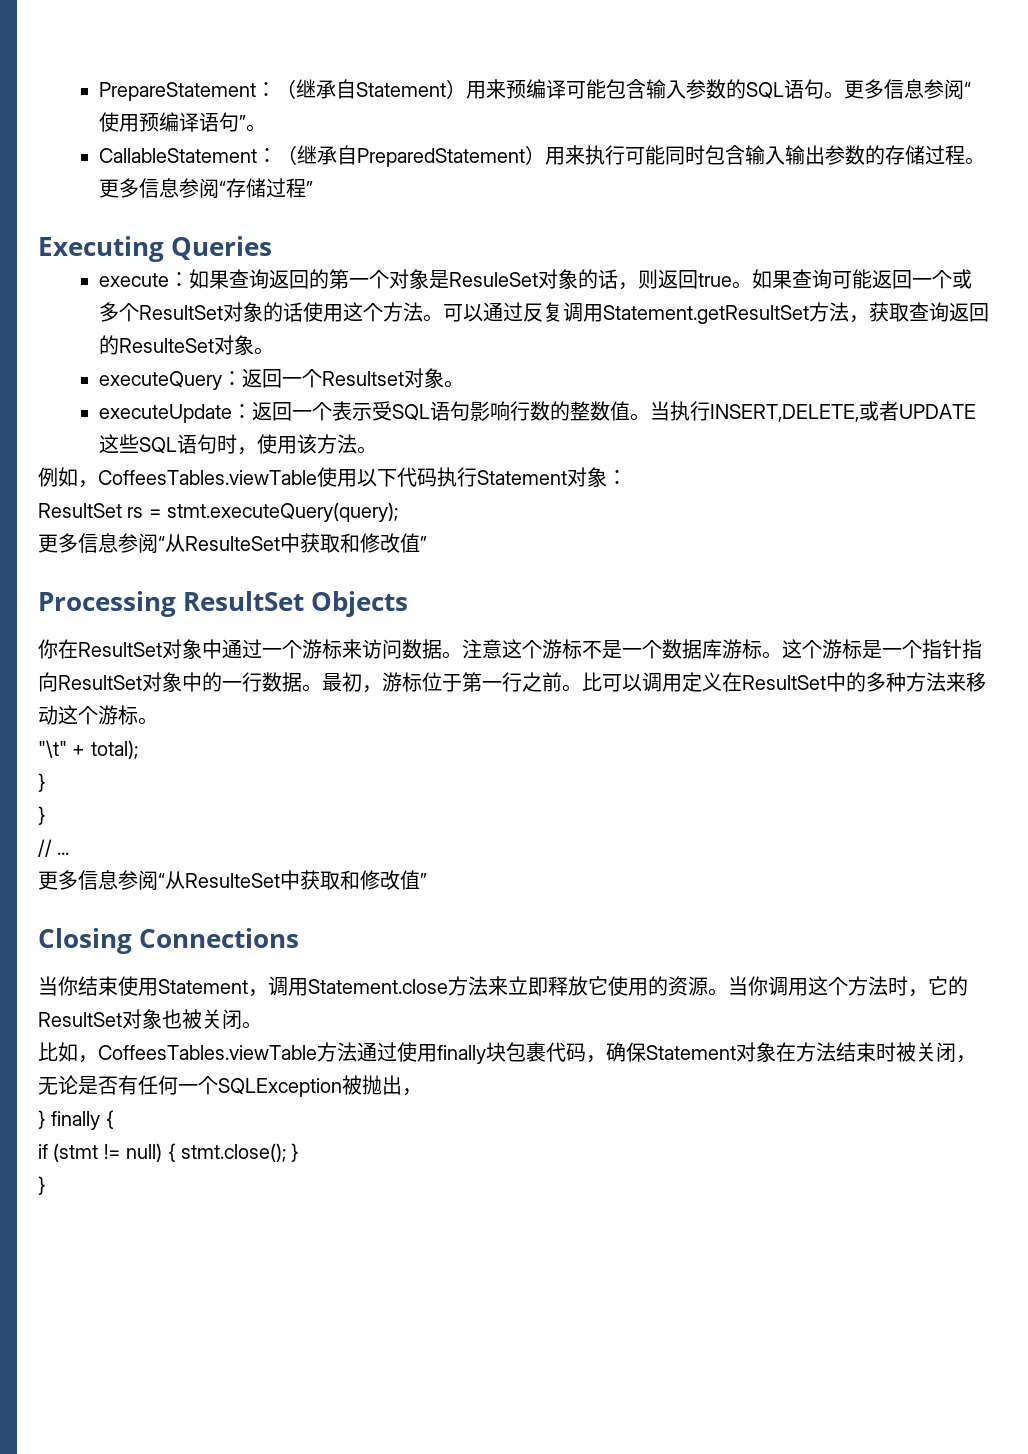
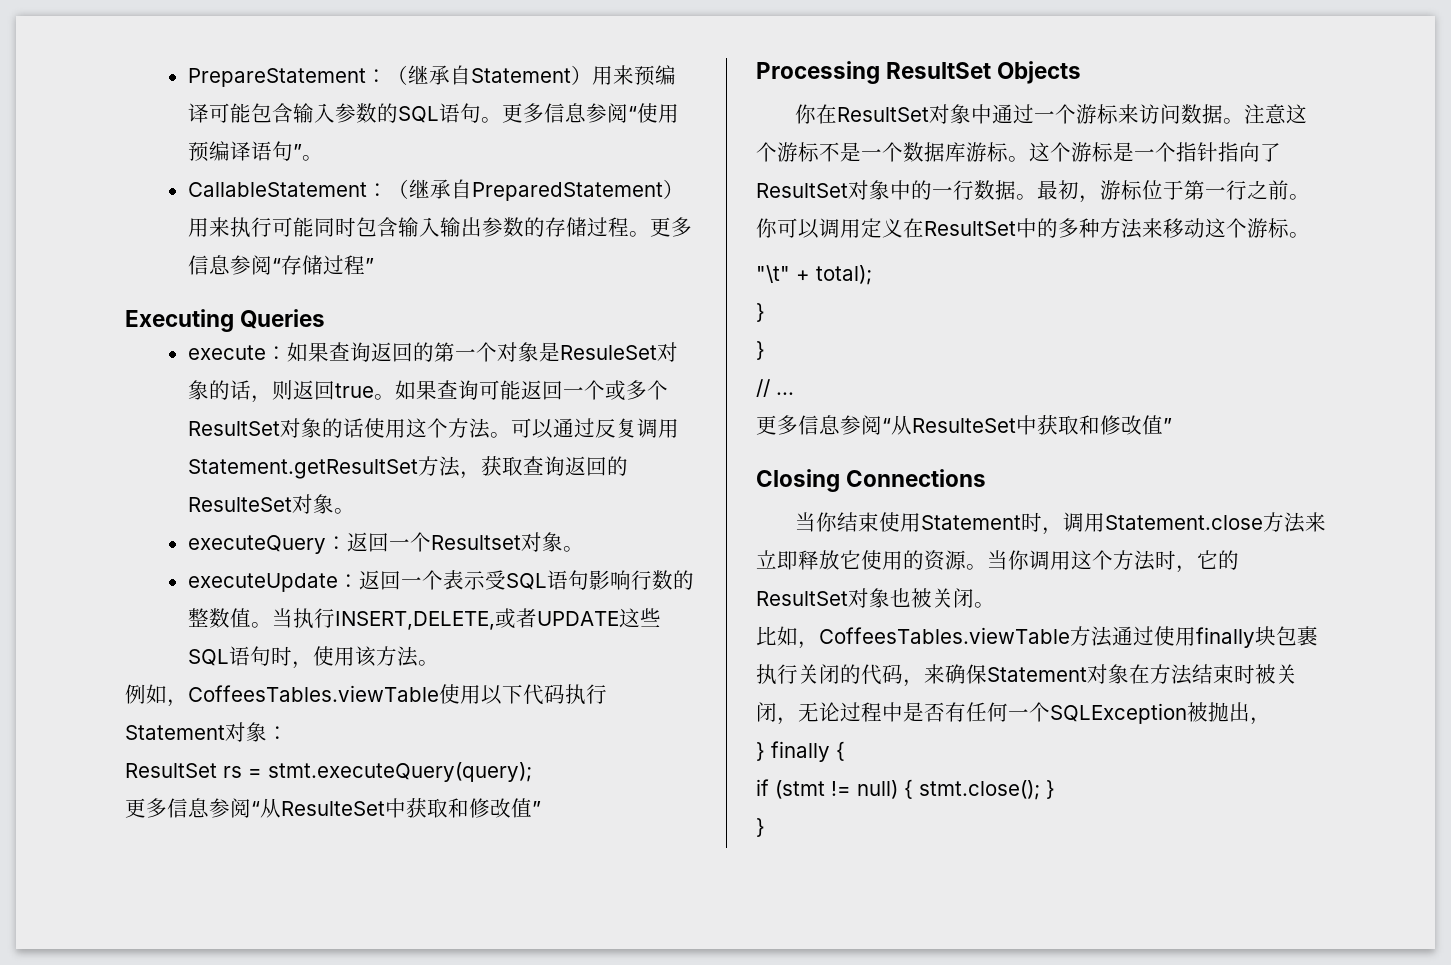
- 这个游标是一个指针指向ResultSet对象中的一行数据。
+ 这个游标是一个指针指向了ResultSet对象中的一行数据。
- 比可以调用定义在ResultSet中的多种方法来移动这个游标。
+ 你可以调用定义在ResultSet中的多种方法来移动这个游标。
- 当你结束使用Statement，调用Statement.close方法来立即释放它使用的资源。
+ 当你结束使用Statement时，调用Statement.close方法来立即释放它使用的资源。
- 比如，CoffeesTables.viewTable方法通过使用finally块包裹代码，确保Statement对象在方法结束时被关闭，无论是否有任何一个SQLException被抛出，
+ 比如，CoffeesTables.viewTable方法通过使用finally块包裹执行关闭的代码，来确保Statement对象在方法结束时被关闭，无论过程中是否有任何一个SQLException被抛出，

